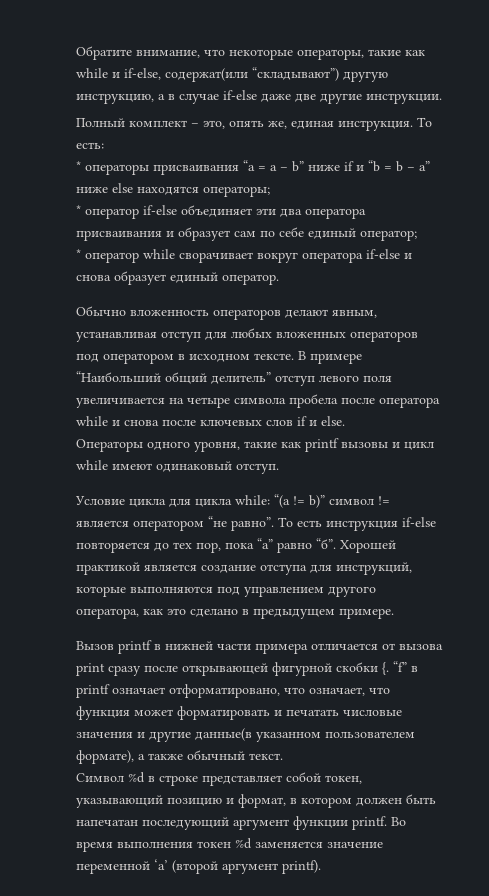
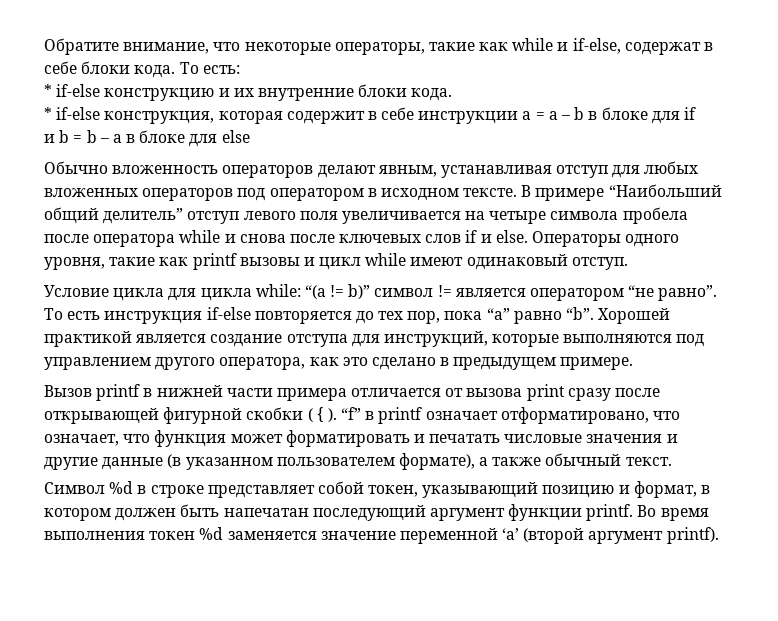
- Обратите внимание, что некоторые операторы, такие как while и if-else, содержат(или “складывают”) другую инструкцию, а в случае if-else даже две другие инструкции.
- Полный комплект – это, опять же, единая инструкция. То есть:
- * операторы присваивания “a = a – b” ниже if и “b = b – a” ниже else находятся операторы;
- * оператор if-else объединяет эти два оператора присваивания и образует сам по себе единый оператор;
- * оператор while сворачивает вокруг оператора if-else и снова образует единый оператор.
+ Обратите внимание, что некоторые операторы, такие как while и if-else, содержат в себе блоки кода. То есть:
+ * if-else конструкцию и их внутренние блоки кода.
+ * if-else конструкция, которая содержит в себе инструкции a = a – b в блоке для if
+ и b = b – a в блоке для else
- В примере “Наибольший общий делитель” отступ левого поля увеличивается на четыре символа пробела после оператора while и снова после ключевых слов if и else.
- Операторы одного уровня, такие как printf вызовы и цикл while имеют одинаковый отступ.
+ В примере “Наибольший общий делитель” отступ левого поля увеличивается на четыре символа пробела после оператора while и снова после ключевых слов if и else. Операторы одного уровня, такие как printf вызовы и цикл while имеют одинаковый отступ.
- То есть инструкция if-else повторяется до тех пор, пока “a” равно “б”.
+ То есть инструкция if-else повторяется до тех пор, пока “a” равно “b”.
- Вызов printf в нижней части примера отличается от вызова print сразу после открывающей фигурной скобки {.
+ Вызов printf в нижней части примера отличается от вызова print сразу после открывающей фигурной скобки ( { ).
- “f” в printf означает отформатировано, что означает, что функция может форматировать и печатать числовые значения и другие данные(в указанном пользователем формате), а также обычный текст.
+ “f” в printf означает отформатировано, что означает, что функция может форматировать и печатать числовые значения и другие данные (в указанном пользователем формате), а также обычный текст.

